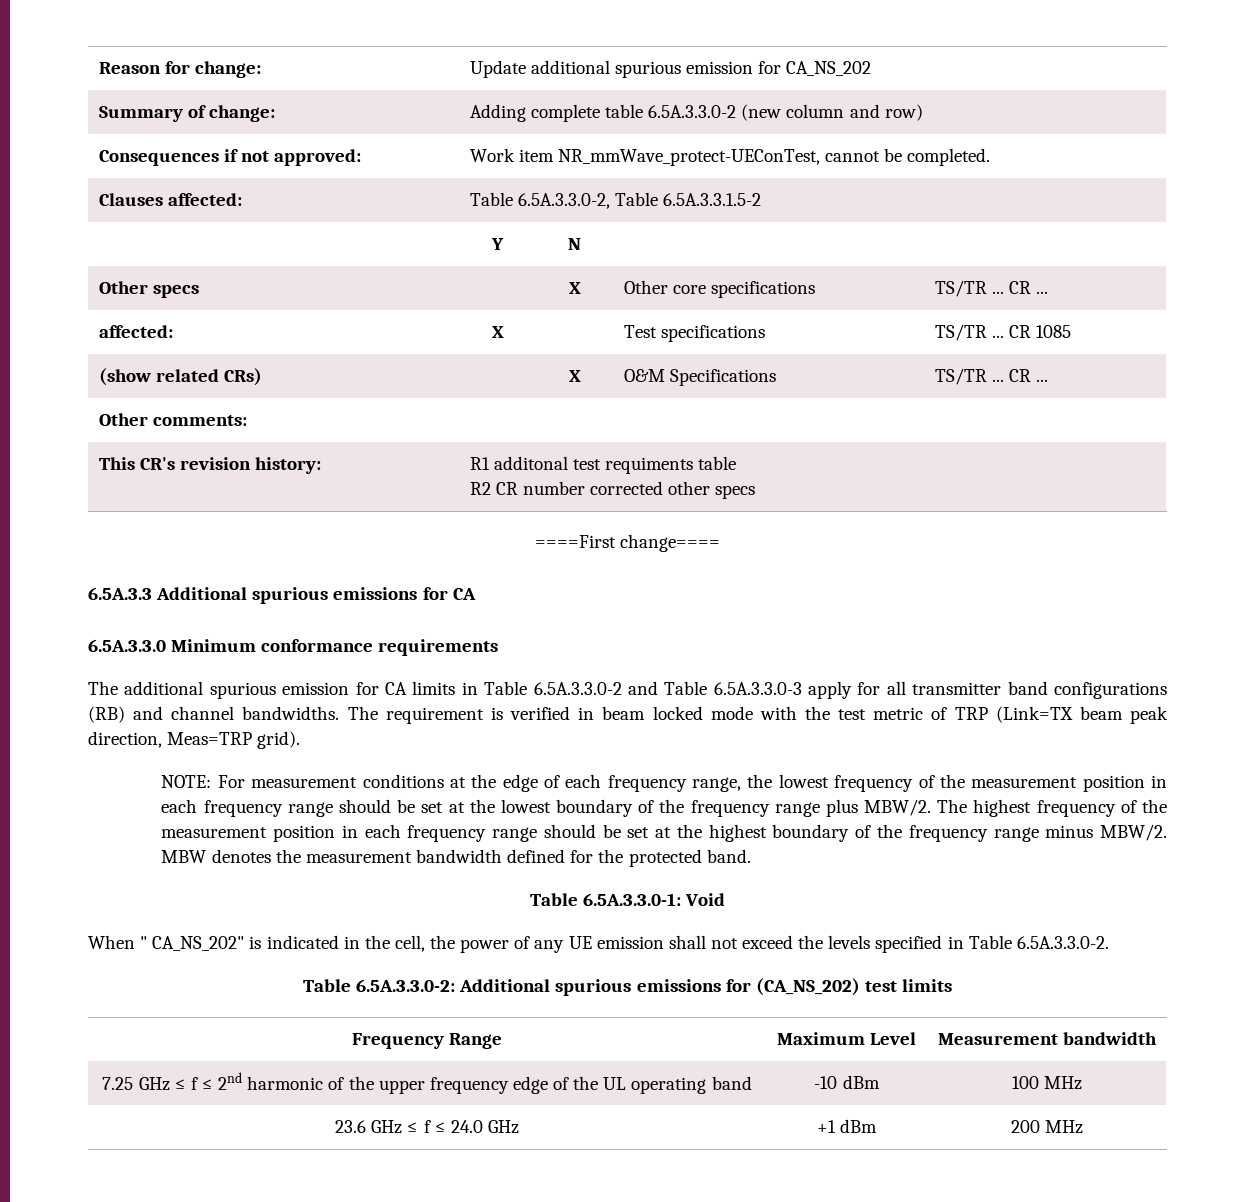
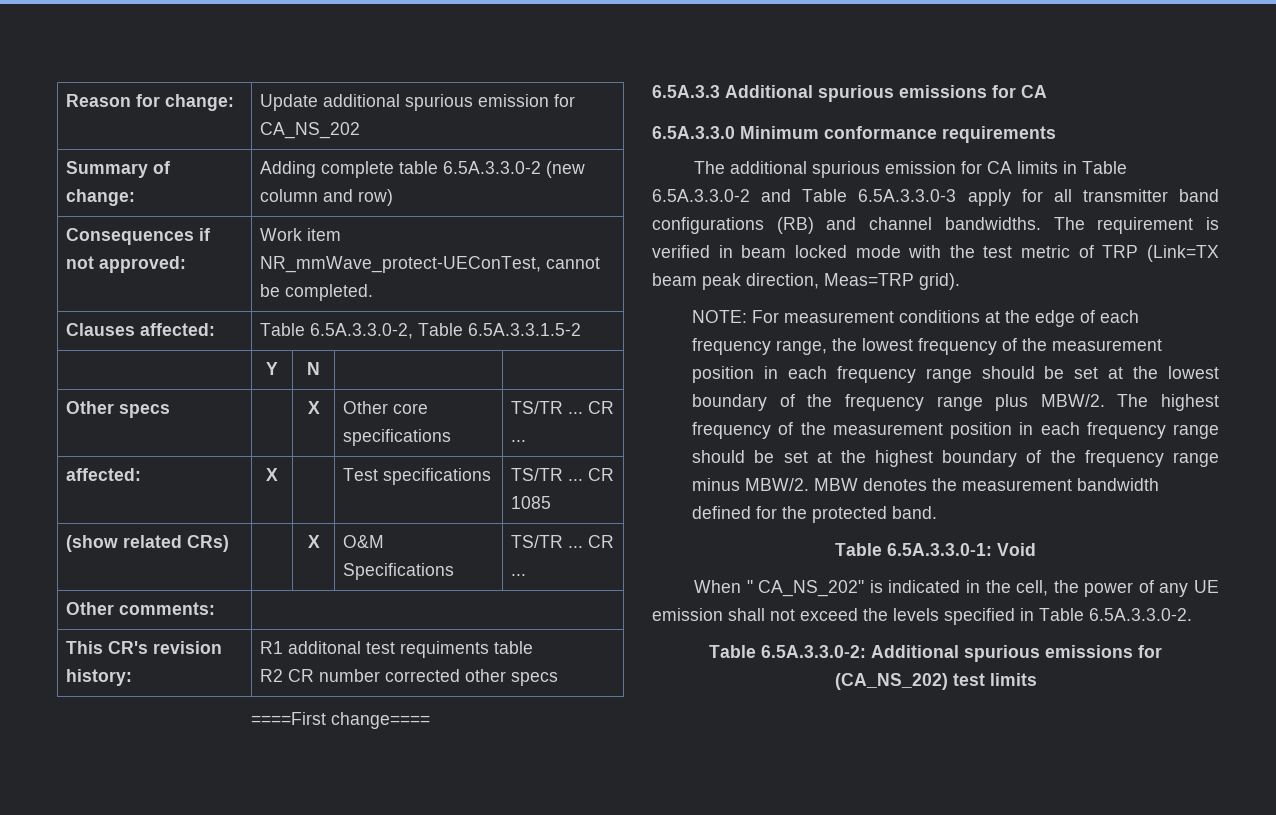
- Frequency Range | Maximum Level | Measurement bandwidth
- 7.25 GHz ≤ f ≤ 2nd harmonic of the upper frequency edge of the UL operating band | -10 dBm | 100 MHz
- 23.6 GHz ≤ f ≤ 24.0 GHz | +1 dBm | 200 MHz

